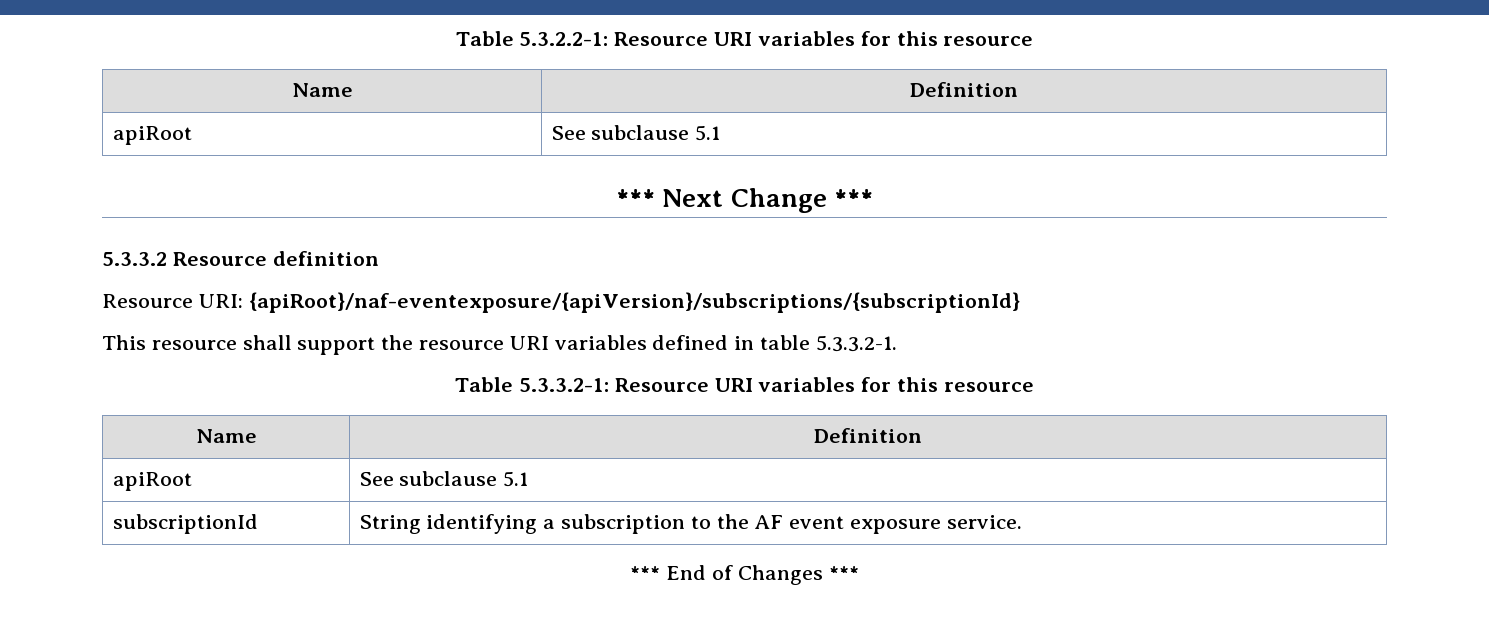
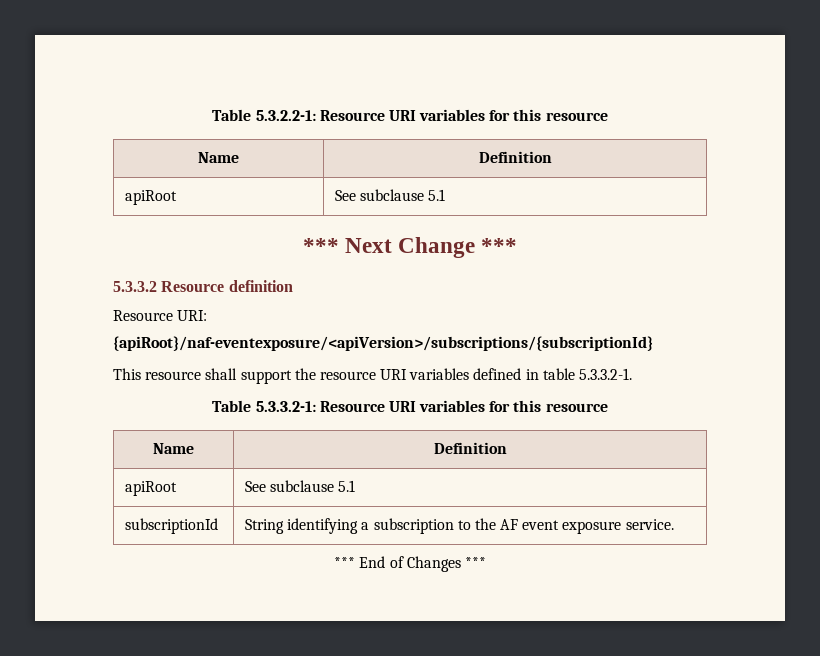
- Resource URI: {apiRoot}/naf-eventexposure/{apiVersion}/subscriptions/{subscriptionId}
+ Resource URI: {apiRoot}/naf-eventexposure/<apiVersion>/subscriptions/{subscriptionId}

